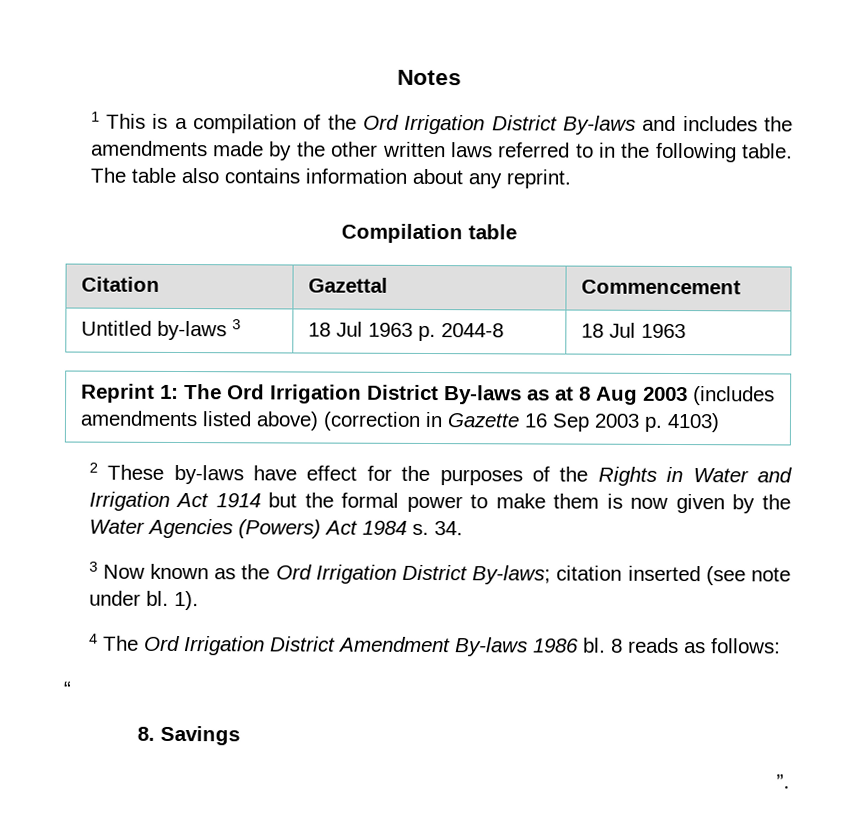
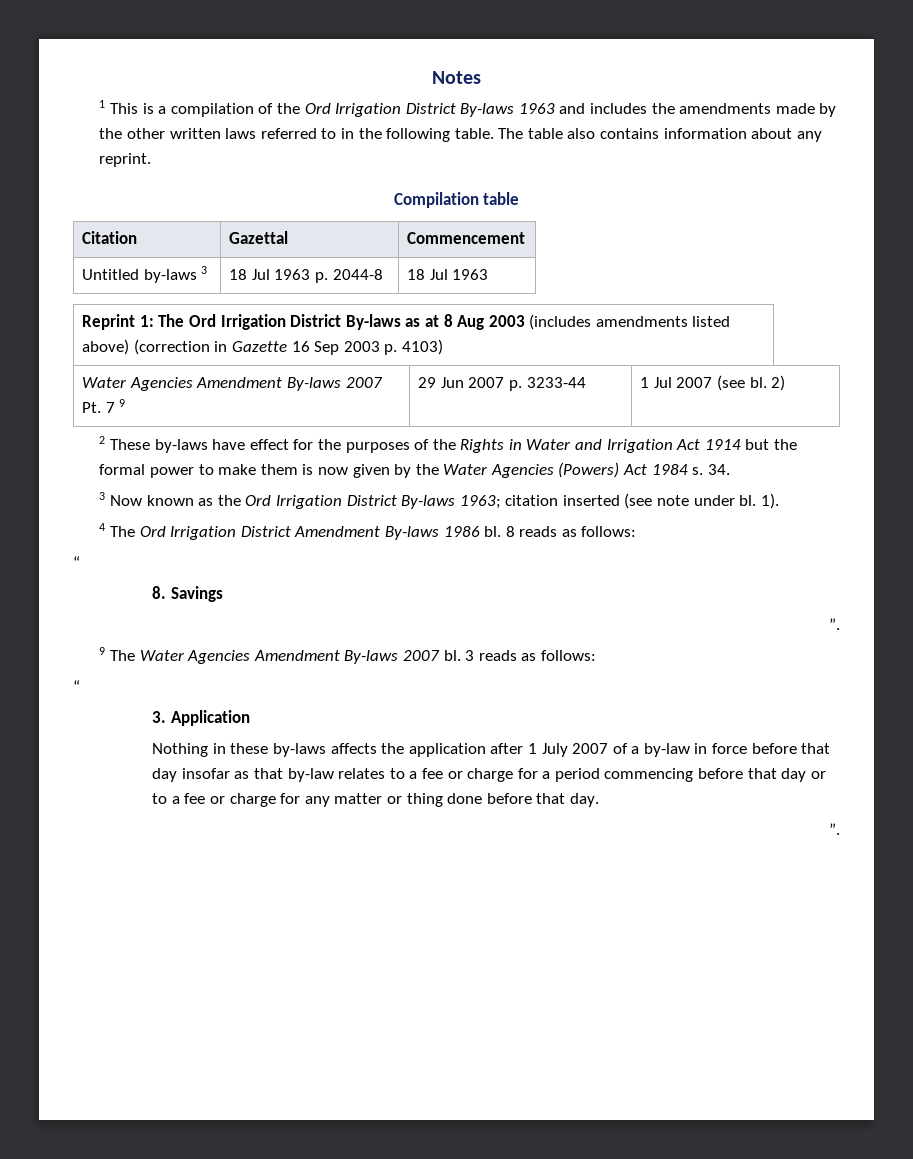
- 1 This is a compilation of the Ord Irrigation District By-laws and includes the amendments made by the other written laws referred to in the following table.
+ 1 This is a compilation of the Ord Irrigation District By-laws 1963 and includes the amendments made by the other written laws referred to in the following table.
+ Water Agencies Amendment By-laws 2007 Pt. 7 9 | 29 Jun 2007 p. 3233-44 | 1 Jul 2007 (see bl. 2)
- 3 Now known as the Ord Irrigation District By-laws; citation inserted (see note under bl.
+ 3 Now known as the Ord Irrigation District By-laws 1963; citation inserted (see note under bl.
+ 9 The Water Agencies Amendment By-laws 2007 bl. 3 reads as follows:
+ “
+ 3. Application
+ Nothing in these by-laws affects the application after 1 July 2007 of a by-law in force before that day insofar as that by-law relates to a fee or charge for a period commencing before that day or to a fee or charge for any matter or thing done before that day.
+ ”.

